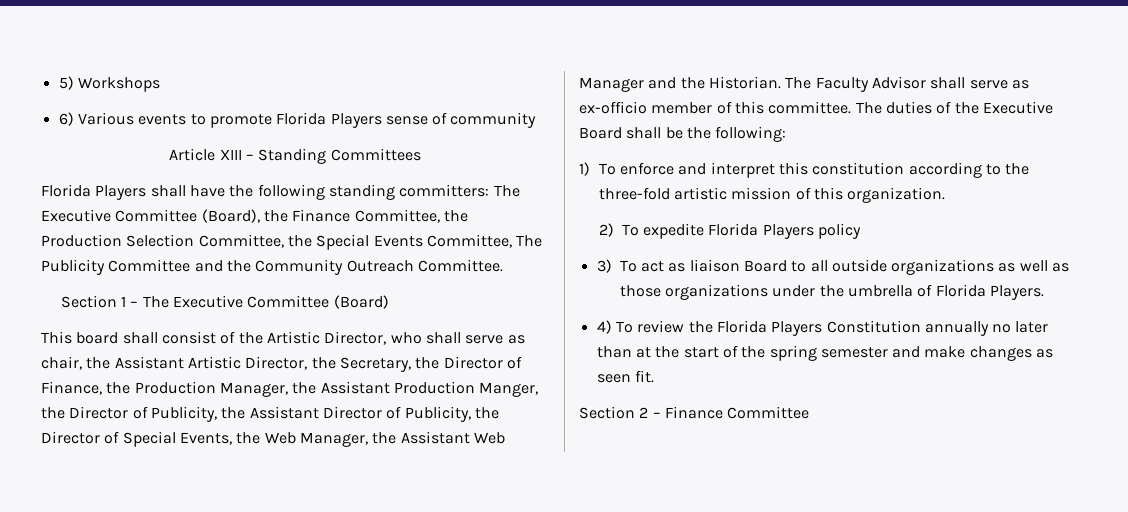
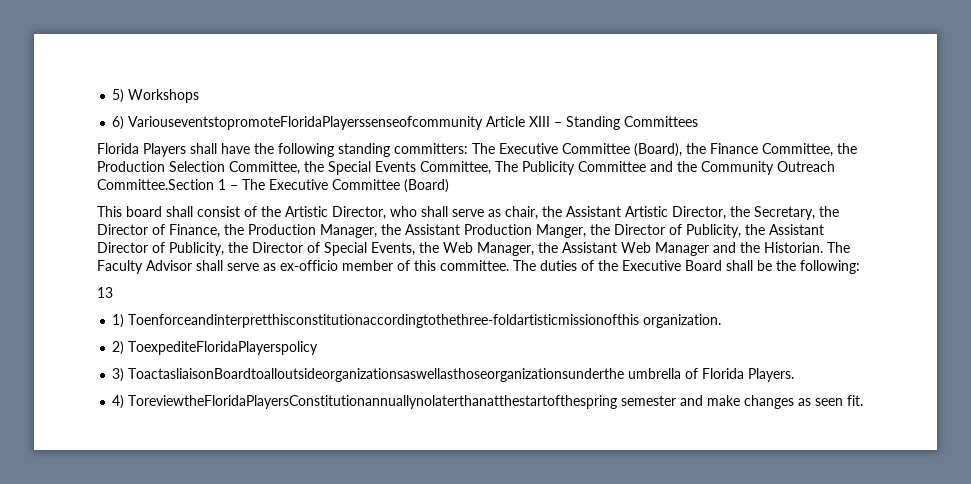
- 6) Various events to promote Florida Players sense of community
- Article XIII – Standing Committees
+ 6) VariouseventstopromoteFloridaPlayerssenseofcommunity Article XIII – Standing Committees
- Florida Players shall have the following standing committers: The Executive Committee (Board), the Finance Committee, the Production Selection Committee, the Special Events Committee, The Publicity Committee and the Community Outreach Committee.
- Section 1 – The Executive Committee (Board)
+ Florida Players shall have the following standing committers: The Executive Committee (Board), the Finance Committee, the Production Selection Committee, the Special Events Committee, The Publicity Committee and the Community Outreach Committee.Section 1 – The Executive Committee (Board)
- 1) To enforce and interpret this constitution according to the three-fold artistic mission of this organization.
- 2) To expedite Florida Players policy
- 3) To act as liaison Board to all outside organizations as well as those organizations under the umbrella of Florida Players.
+ 13
+ 1) Toenforceandinterpretthisconstitutionaccordingtothethree-foldartisticmissionofthis organization.
+ 2) ToexpediteFloridaPlayerspolicy
+ 3) ToactasliaisonBoardtoalloutsideorganizationsaswellasthoseorganizationsunderthe umbrella of Florida Players.
- 4) To review the Florida Players Constitution annually no later than at the start of the spring semester and make changes as seen fit.
+ 4) ToreviewtheFloridaPlayersConstitutionannuallynolaterthanatthestartofthespring semester and make changes as seen fit.
- Section 2 – Finance Committee

